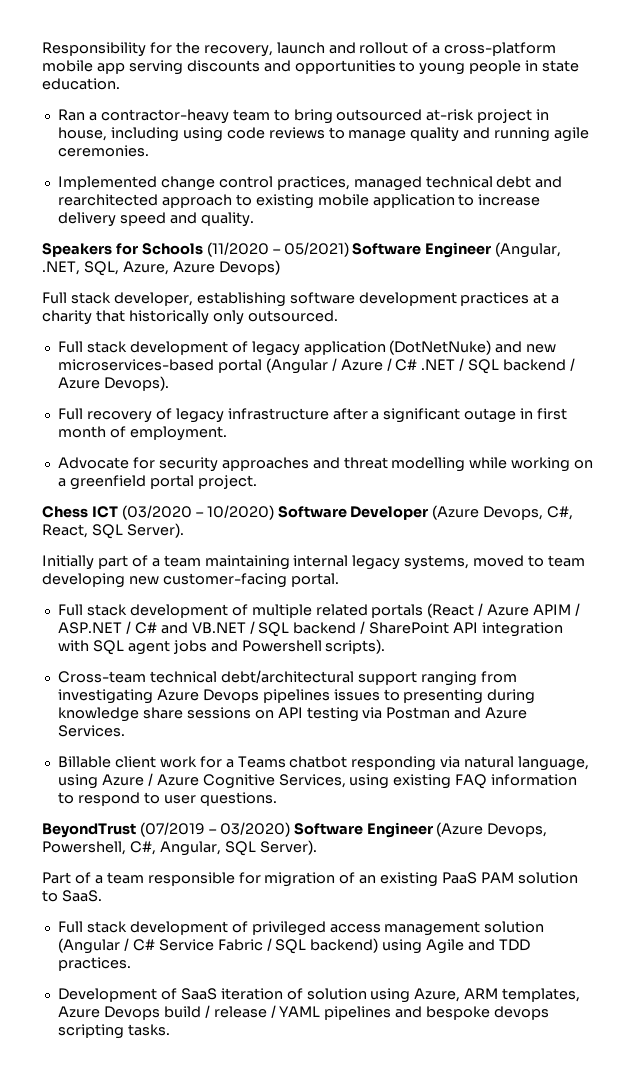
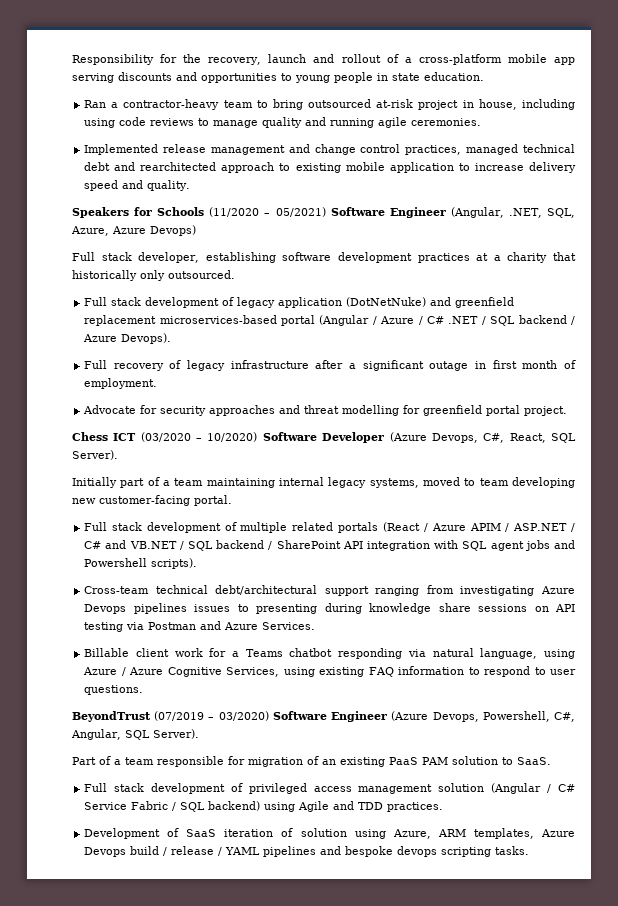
- Implemented change control practices, managed technical debt and rearchitected approach to existing mobile application to increase delivery speed and quality.
+ Implemented release management and change control practices, managed technical debt and rearchitected approach to existing mobile application to increase delivery speed and quality.
- Full stack development of legacy application (DotNetNuke) and new microservices-based portal (Angular / Azure / C# .NET / SQL backend / Azure Devops).
+ Full stack development of legacy application (DotNetNuke) and greenfield replacement microservices-based portal (Angular / Azure / C# .NET / SQL backend / Azure Devops).
- Advocate for security approaches and threat modelling while working on a greenfield portal project.
+ Advocate for security approaches and threat modelling for greenfield portal project.

